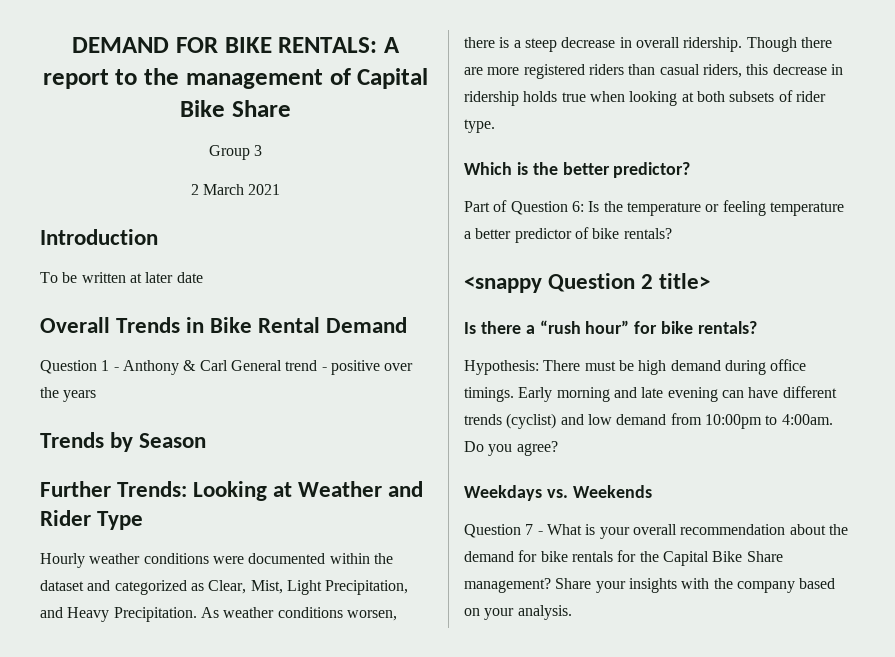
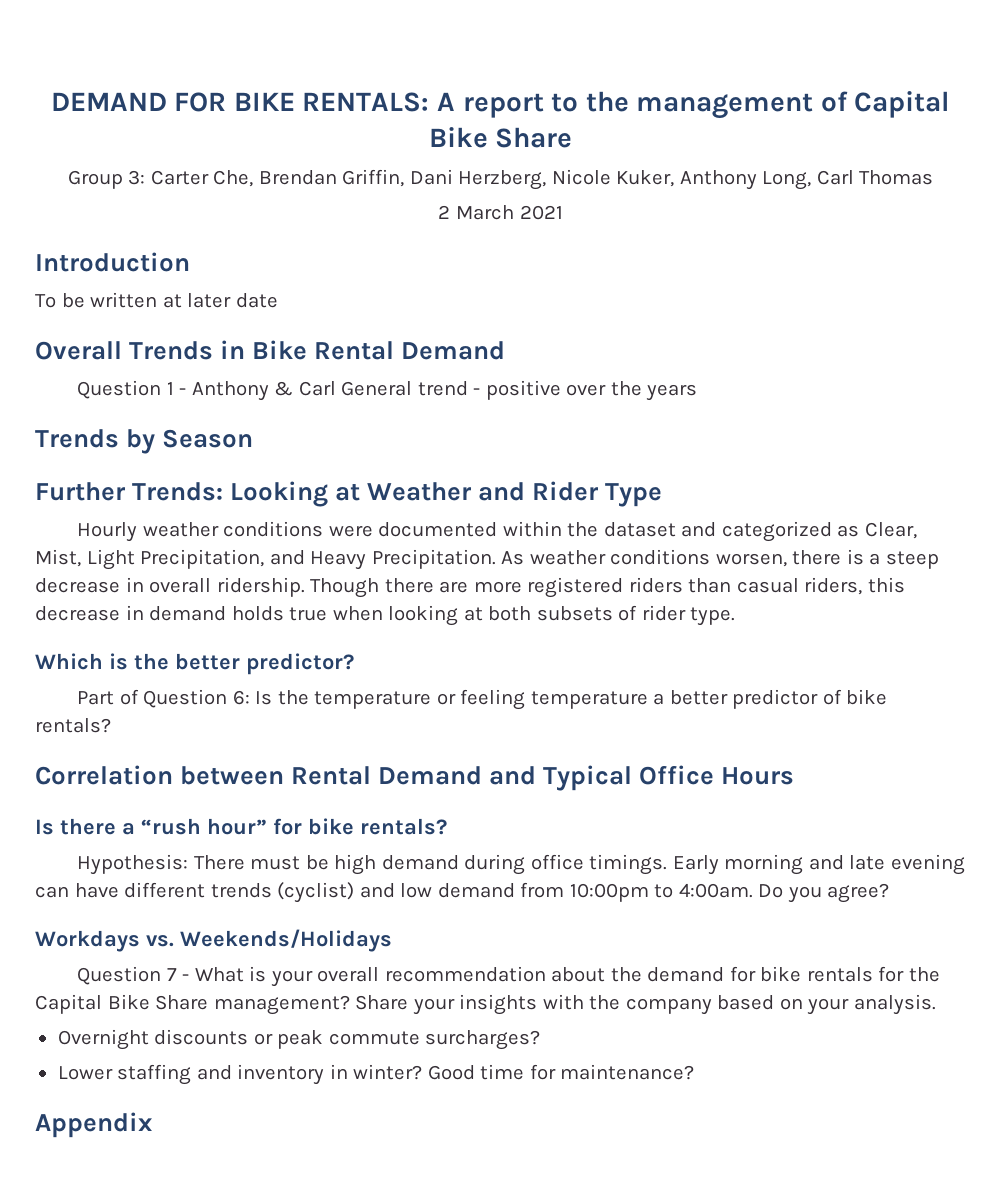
- Group 3
+ Group 3: Carter Che, Brendan Griffin, Dani Herzberg, Nicole Kuker, Anthony Long, Carl Thomas
- Though there are more registered riders than casual riders, this decrease in ridership holds true when looking at both subsets of rider type.
+ Though there are more registered riders than casual riders, this decrease in demand holds true when looking at both subsets of rider type.
- <snappy Question 2 title>
+ Correlation between Rental Demand and Typical Office Hours
- Weekdays vs. Weekends
+ Workdays vs. Weekends/Holidays
+ Overnight discounts or peak commute surcharges?
+ Lower staffing and inventory in winter? Good time for maintenance?
+ Appendix

